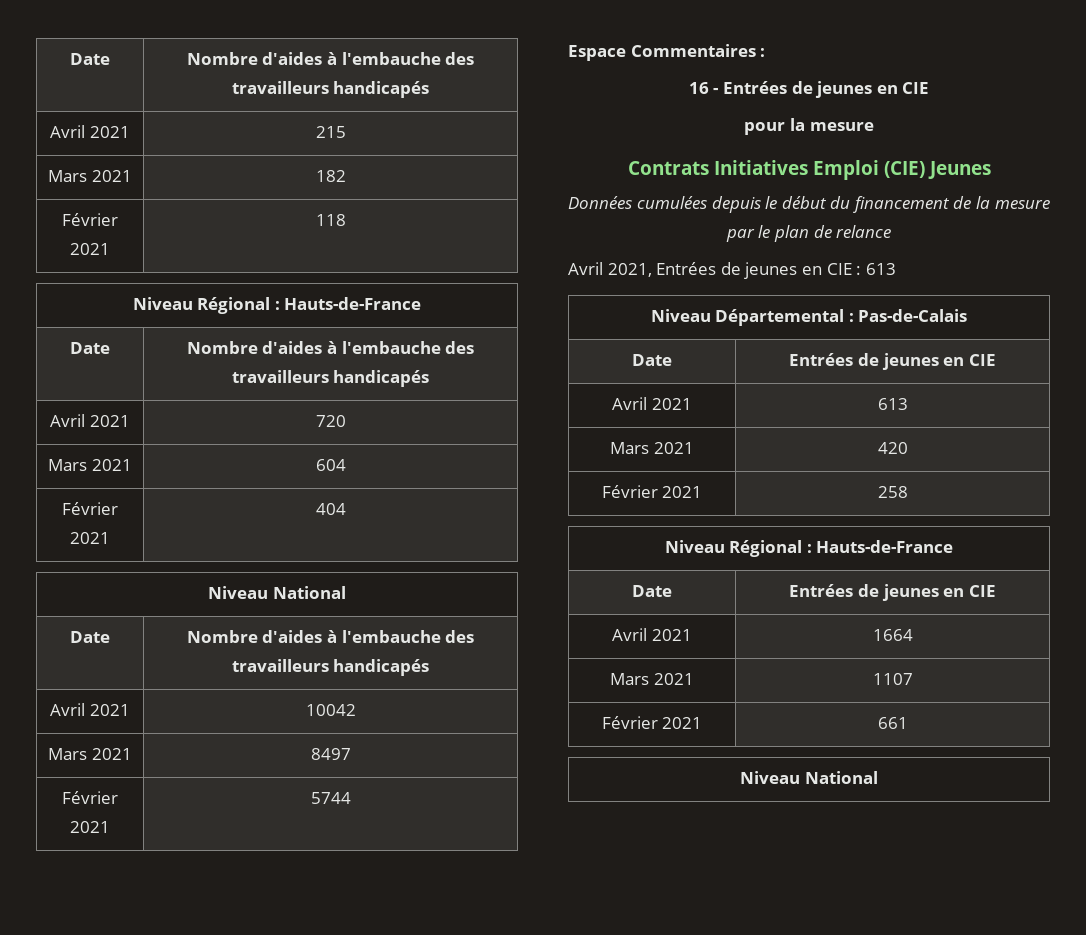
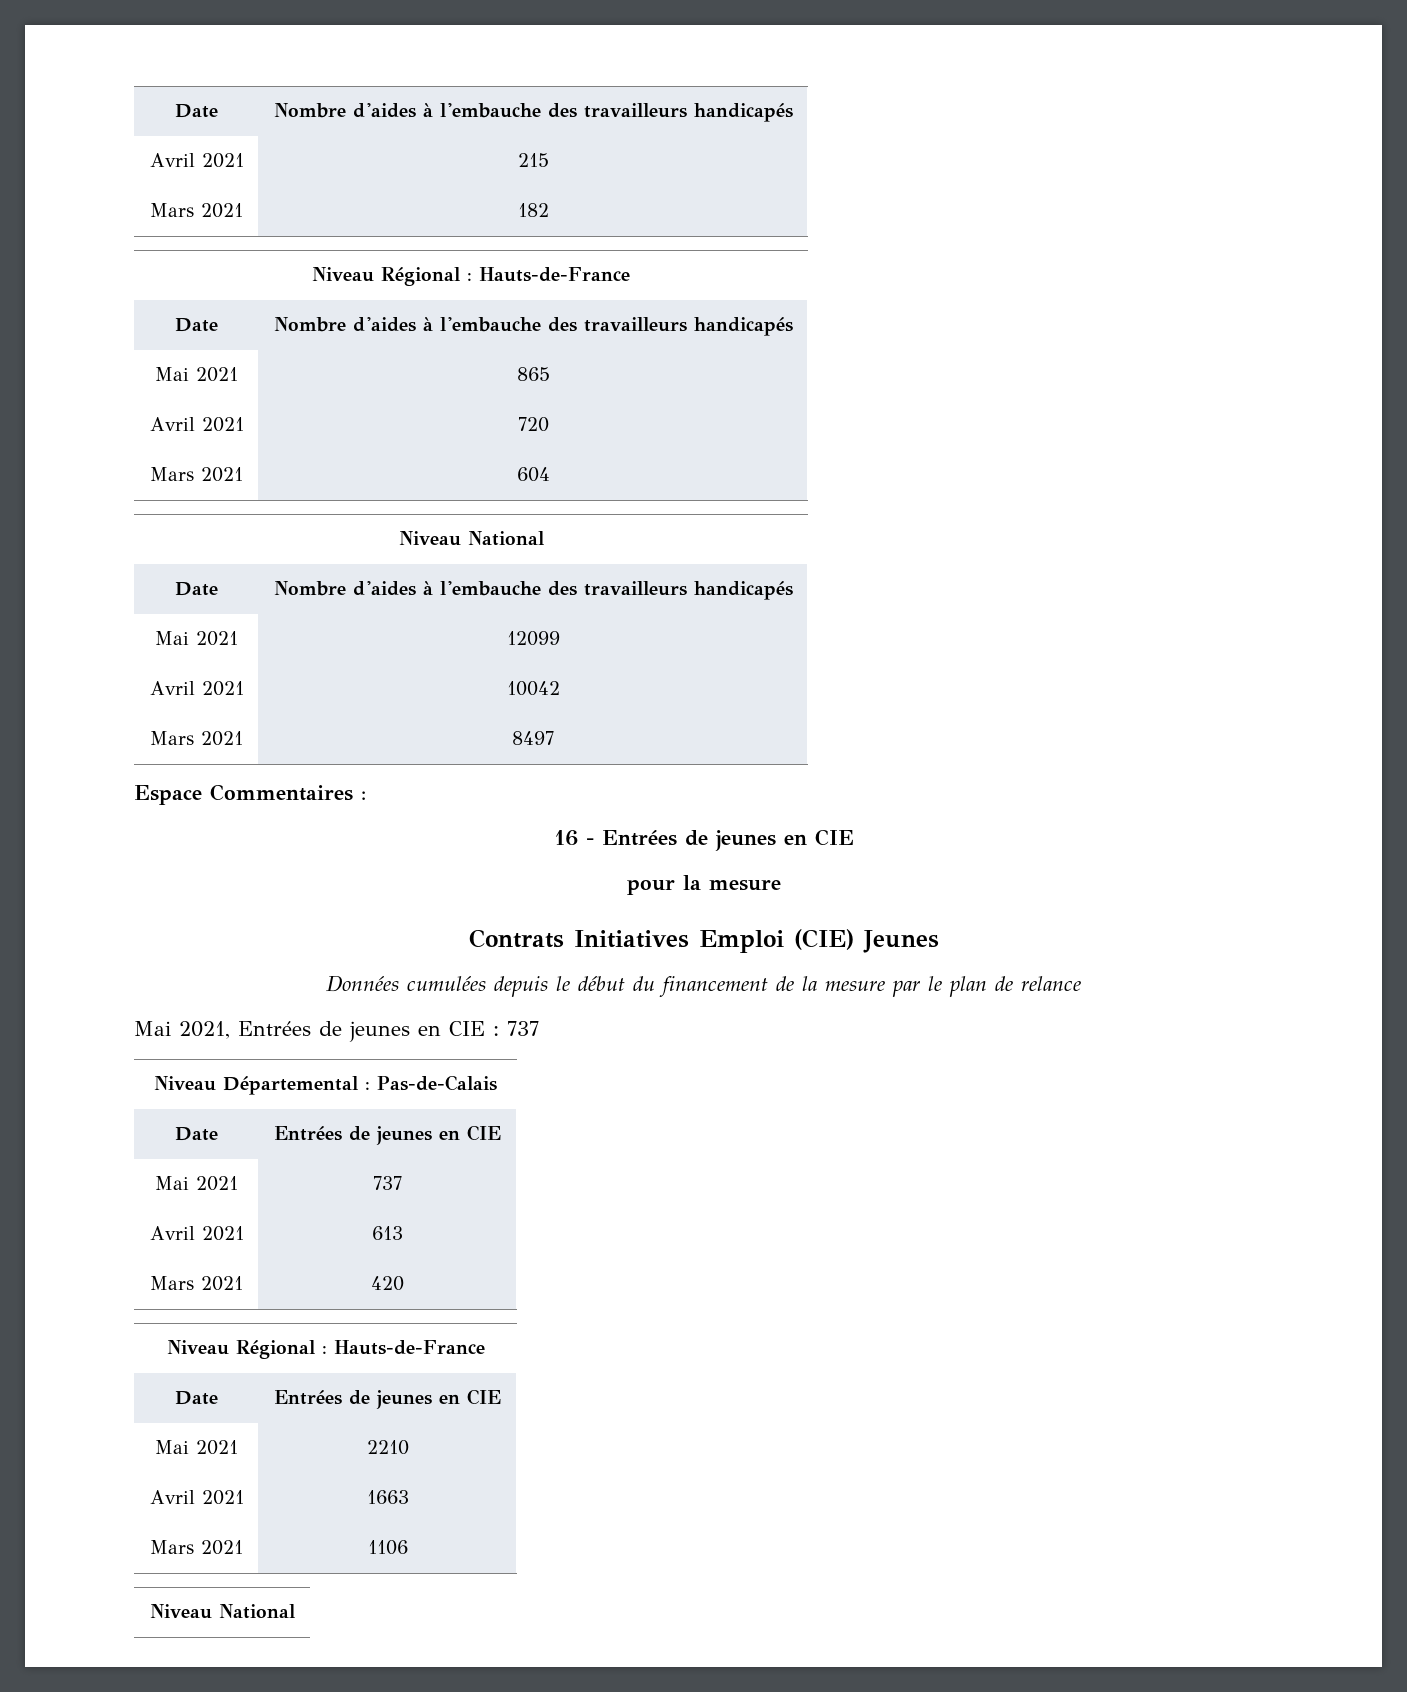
- Février 2021 | 118
+ Mai 2021 | 865
- Février 2021 | 404
+ Mai 2021 | 12099
- Février 2021 | 5744
- Avril 2021, Entrées de jeunes en CIE : 613
+ Mai 2021, Entrées de jeunes en CIE : 737
+ Mai 2021 | 737
- Février 2021 | 258
- Avril 2021 | 1664
- Mars 2021 | 1107
- Février 2021 | 661
+ Mai 2021 | 2210
+ Avril 2021 | 1663
+ Mars 2021 | 1106

